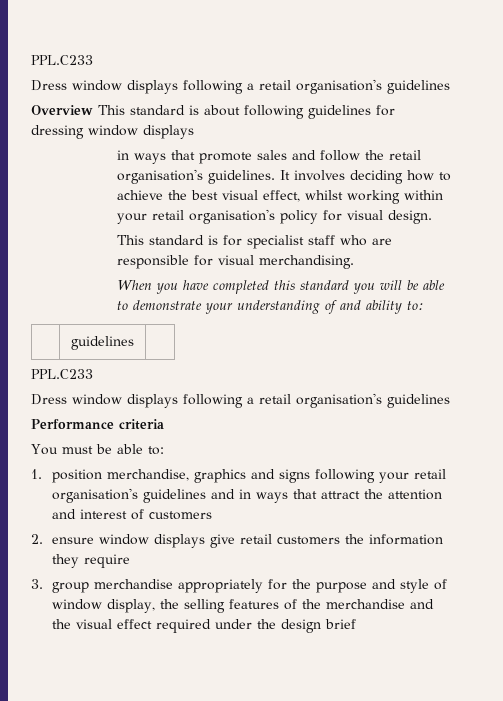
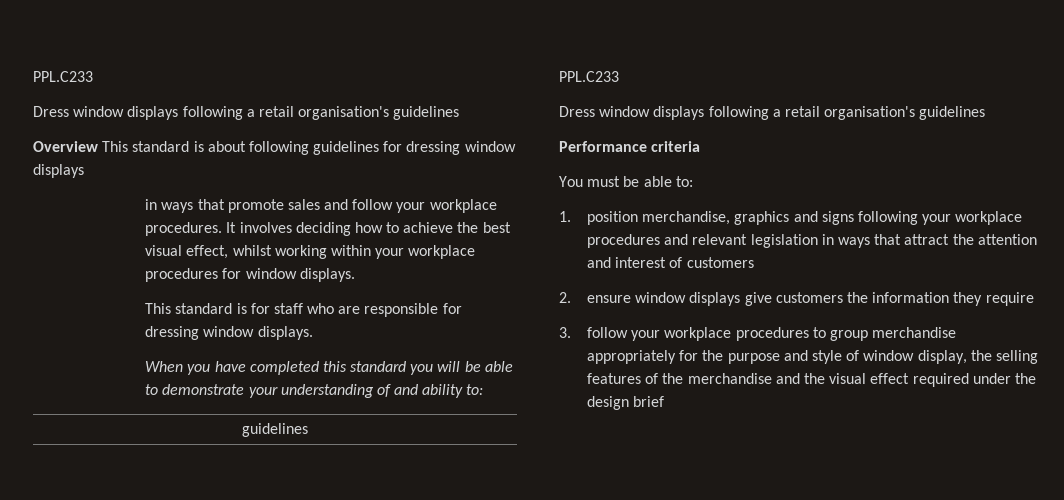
- in ways that promote sales and follow the retail organisation's guidelines.
+ in ways that promote sales and follow your workplace procedures.
- It involves deciding how to achieve the best visual effect, whilst working within your retail organisation's policy for visual design.
+ It involves deciding how to achieve the best visual effect, whilst working within your workplace procedures for window displays.
- This standard is for specialist staff who are responsible for visual merchandising.
+ This standard is for staff who are responsible for dressing window displays.
- 1. position merchandise, graphics and signs following your retail organisation's guidelines and in ways that attract the attention and interest of customers
+ 1. position merchandise, graphics and signs following your workplace procedures and relevant legislation in ways that attract the attention and interest of customers
- 2. ensure window displays give retail customers the information they require
+ 2. ensure window displays give customers the information they require
- 3. group merchandise appropriately for the purpose and style of window display, the selling features of the merchandise and the visual effect required under the design brief
+ 3. follow your workplace procedures to group merchandise appropriately for the purpose and style of window display, the selling features of the merchandise and the visual effect required under the design brief

